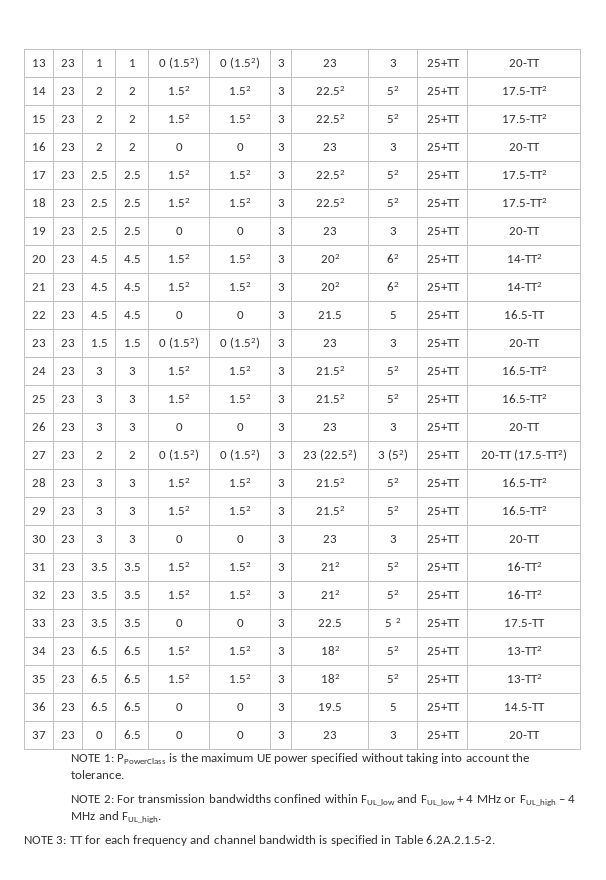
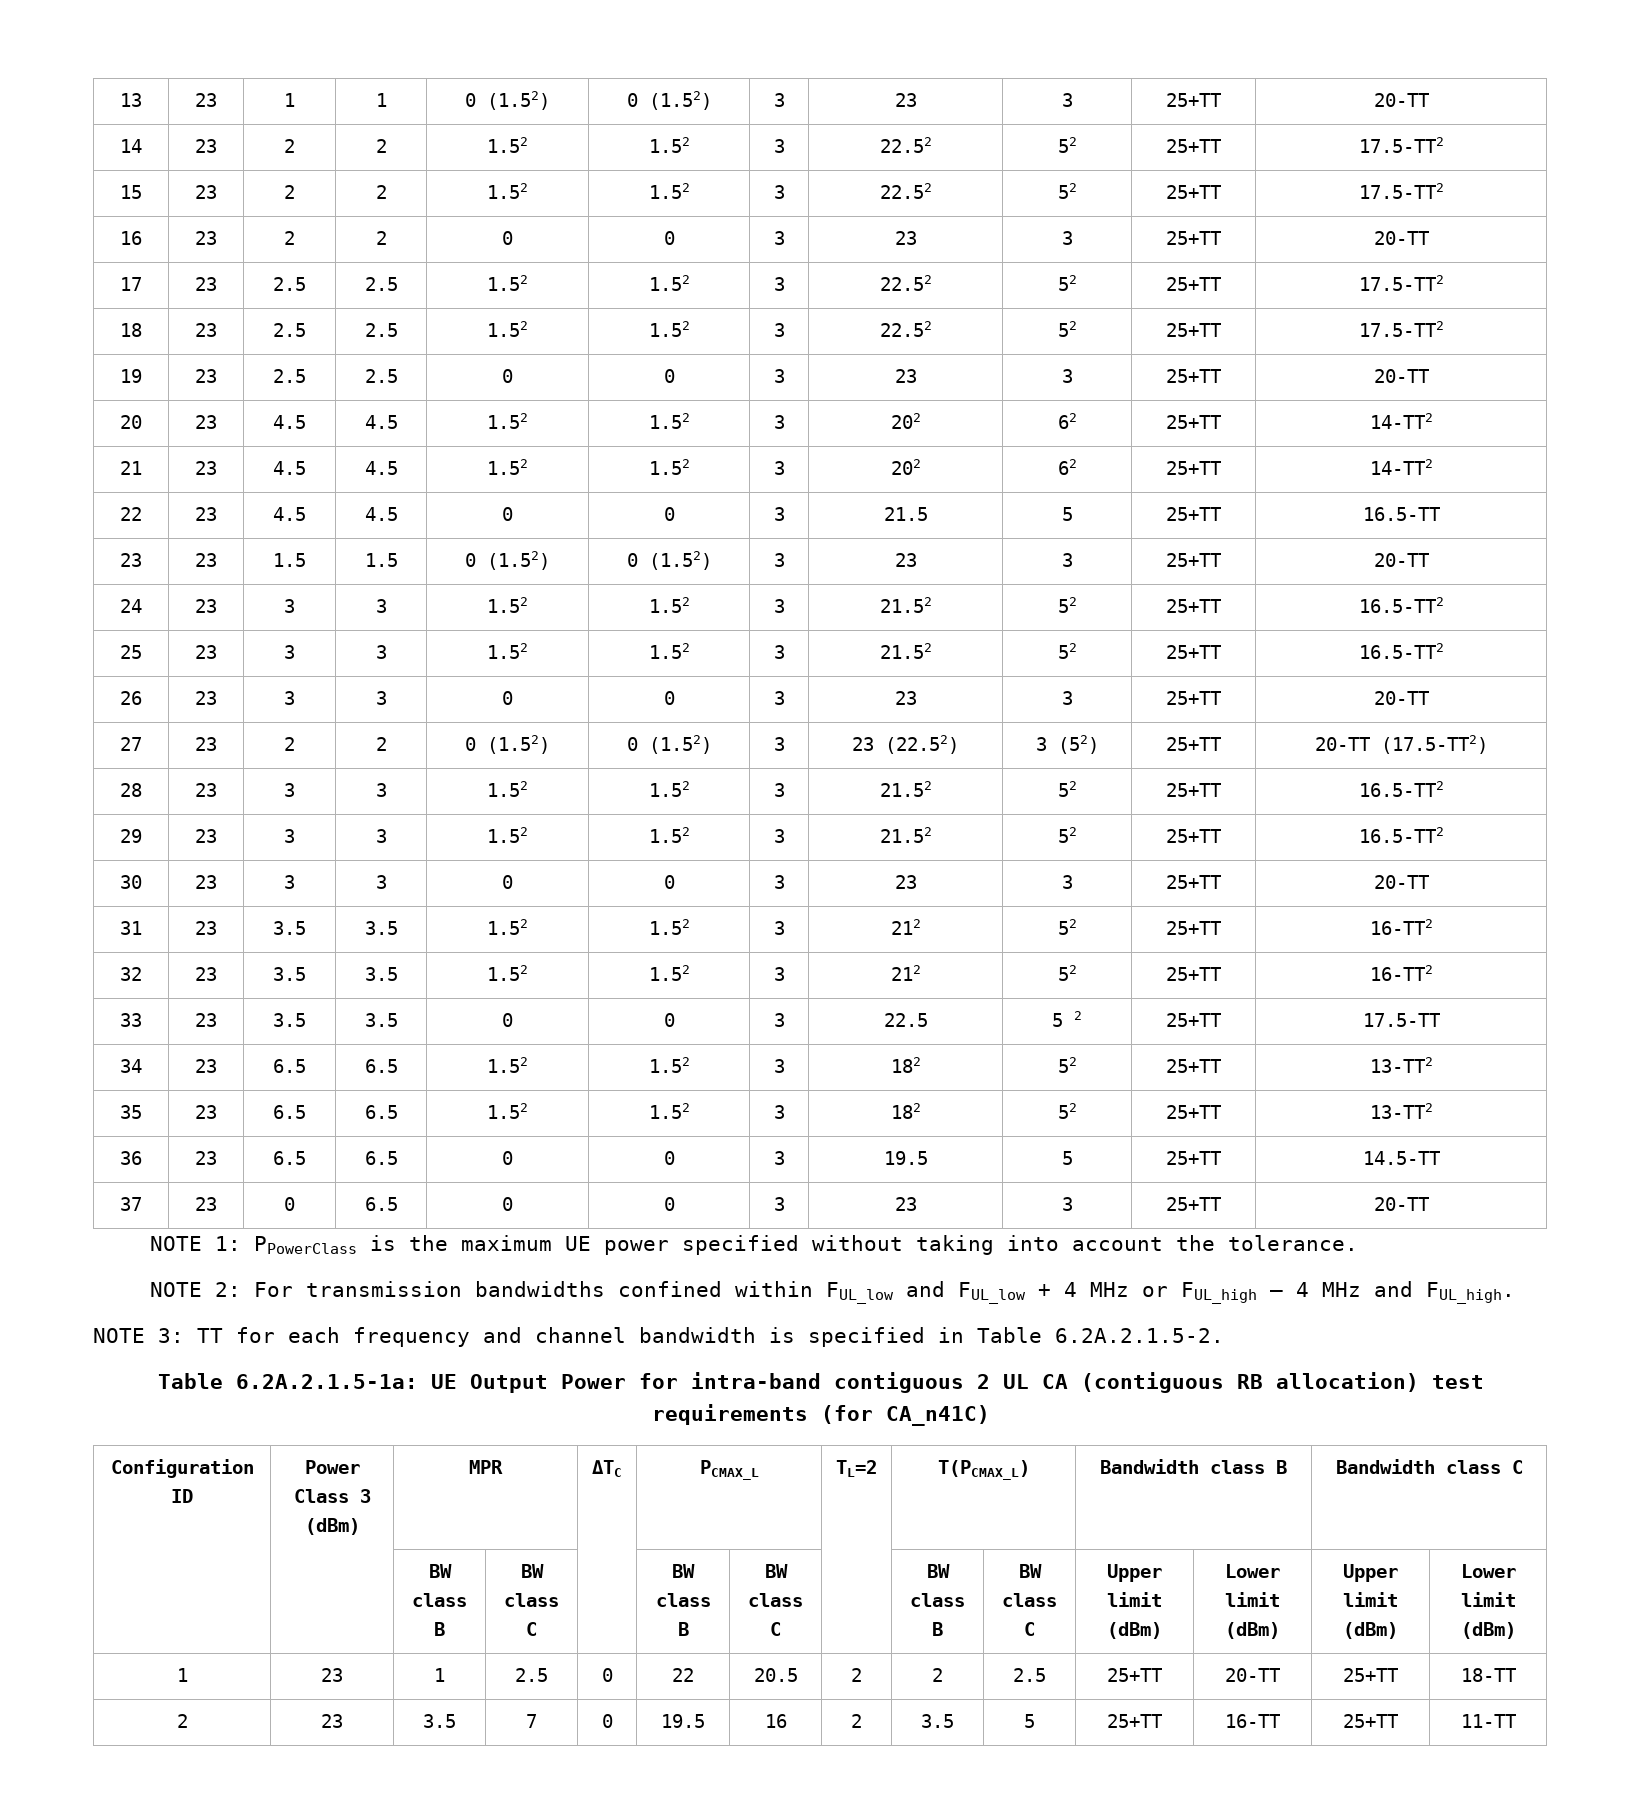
+ Table 6.2A.2.1.5-1a: UE Output Power for intra-band contiguous 2 UL CA (contiguous RB allocation) test requirements (for CA_n41C)
+ Configuration ID | Power Class 3 (dBm) | MPR | ΔTC | PCMAX_L | TL=2 | T(PCMAX_L) | Bandwidth class B | Bandwidth class C
+ | | BW class B | BW class C | | BW class B | BW class C | | BW class B | BW class C | Upper limit (dBm) | Lower limit (dBm) | Upper limit (dBm) | Lower limit (dBm)
+ 1 | 23 | 1 | 2.5 | 0 | 22 | 20.5 | 2 | 2 | 2.5 | 25+TT | 20-TT | 25+TT | 18-TT
+ 2 | 23 | 3.5 | 7 | 0 | 19.5 | 16 | 2 | 3.5 | 5 | 25+TT | 16-TT | 25+TT | 11-TT

